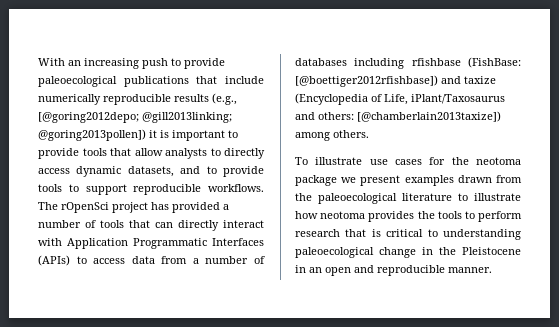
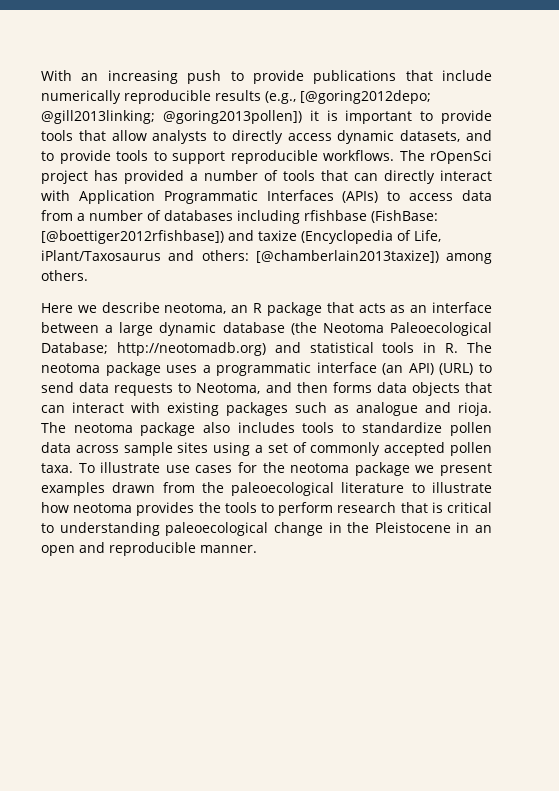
- With an increasing push to provide paleoecological publications that include numerically reproducible results (e.g., [@goring2012depo; @gill2013linking; @goring2013pollen]) it is important to provide tools that allow analysts to directly access dynamic datasets, and to provide tools to support reproducible workflows.
+ With an increasing push to provide publications that include numerically reproducible results (e.g., [@goring2012depo; @gill2013linking; @goring2013pollen]) it is important to provide tools that allow analysts to directly access dynamic datasets, and to provide tools to support reproducible workflows.
+ Here we describe neotoma, an R package that acts as an interface between a large dynamic database (the Neotoma Paleoecological Database; http://neotomadb.org) and statistical tools in R. The neotoma package uses a programmatic interface (an API) (URL) to send data requests to Neotoma, and then forms data objects that can interact with existing packages such as analogue and rioja. The neotoma package also includes tools to standardize pollen data across sample sites using a set of commonly accepted pollen taxa.

